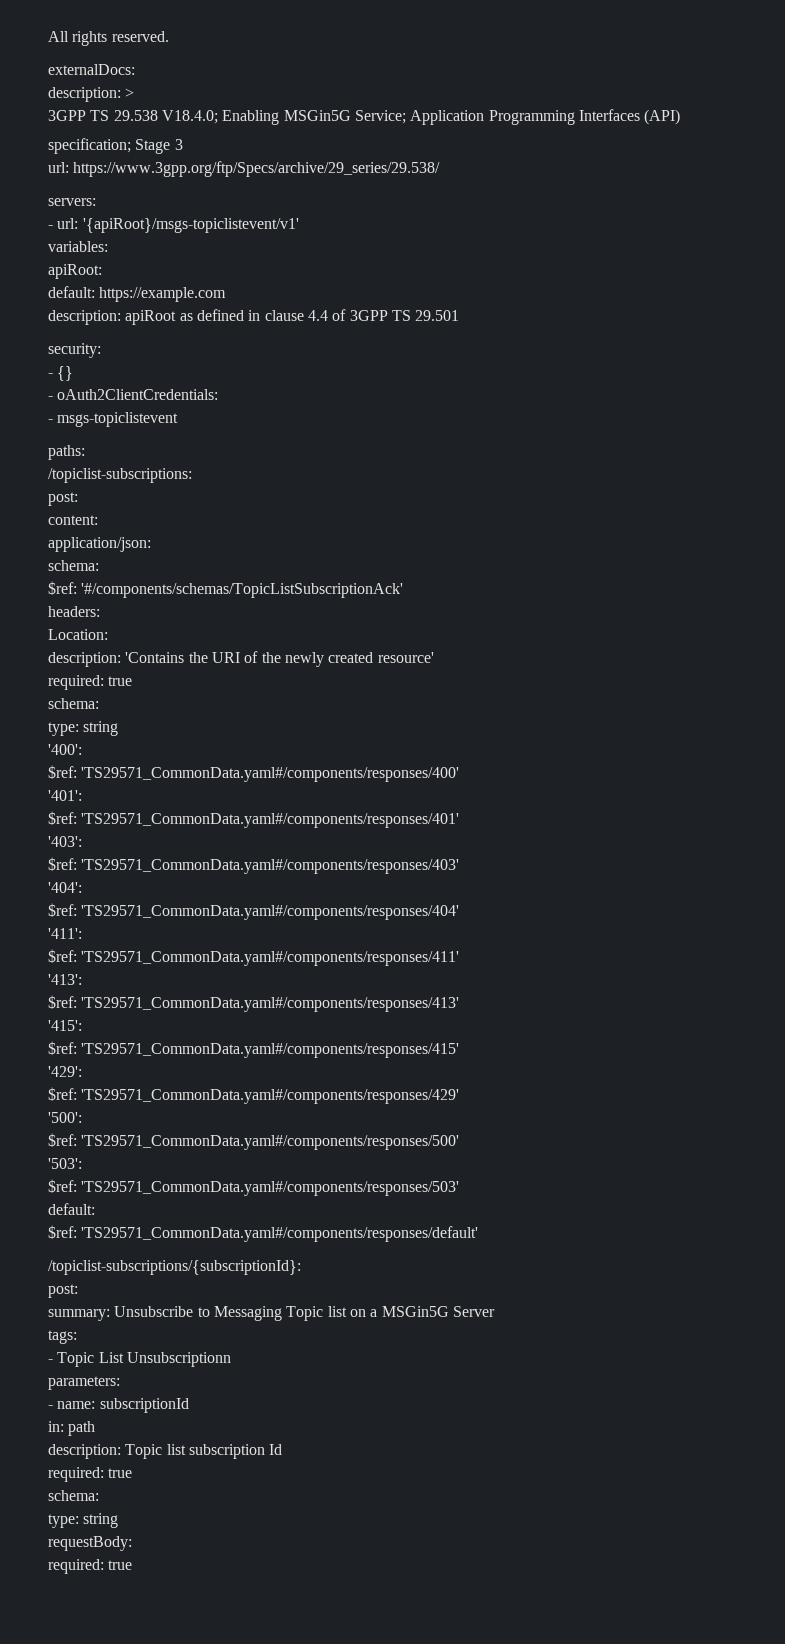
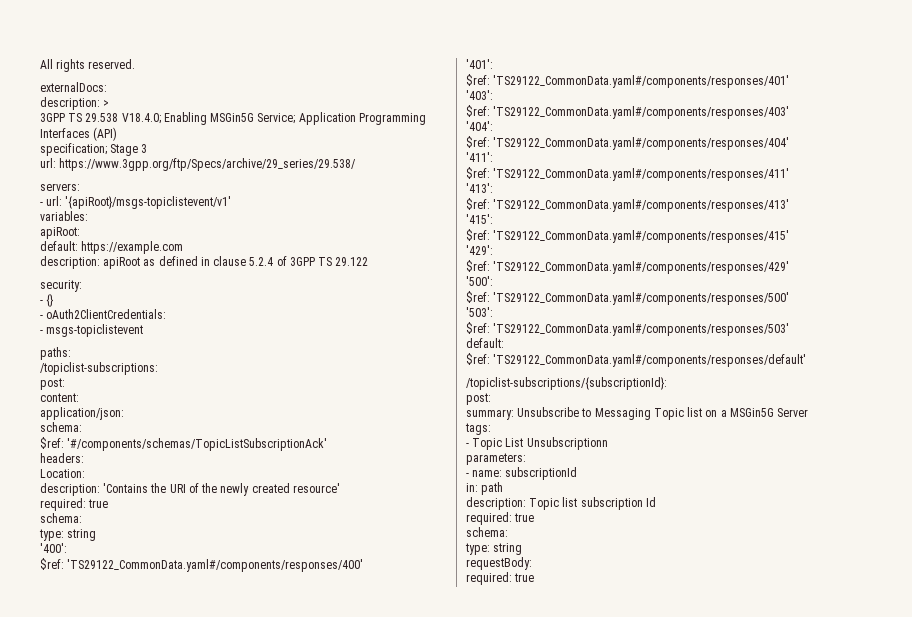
- description: apiRoot as defined in clause 4.4 of 3GPP TS 29.501
+ description: apiRoot as defined in clause 5.2.4 of 3GPP TS 29.122
- $ref: 'TS29571_CommonData.yaml#/components/responses/400'
+ $ref: 'TS29122_CommonData.yaml#/components/responses/400'
- $ref: 'TS29571_CommonData.yaml#/components/responses/401'
+ $ref: 'TS29122_CommonData.yaml#/components/responses/401'
- $ref: 'TS29571_CommonData.yaml#/components/responses/403'
+ $ref: 'TS29122_CommonData.yaml#/components/responses/403'
- $ref: 'TS29571_CommonData.yaml#/components/responses/404'
+ $ref: 'TS29122_CommonData.yaml#/components/responses/404'
- $ref: 'TS29571_CommonData.yaml#/components/responses/411'
+ $ref: 'TS29122_CommonData.yaml#/components/responses/411'
- $ref: 'TS29571_CommonData.yaml#/components/responses/413'
+ $ref: 'TS29122_CommonData.yaml#/components/responses/413'
- $ref: 'TS29571_CommonData.yaml#/components/responses/415'
+ $ref: 'TS29122_CommonData.yaml#/components/responses/415'
- $ref: 'TS29571_CommonData.yaml#/components/responses/429'
+ $ref: 'TS29122_CommonData.yaml#/components/responses/429'
- $ref: 'TS29571_CommonData.yaml#/components/responses/500'
+ $ref: 'TS29122_CommonData.yaml#/components/responses/500'
- $ref: 'TS29571_CommonData.yaml#/components/responses/503'
+ $ref: 'TS29122_CommonData.yaml#/components/responses/503'
- $ref: 'TS29571_CommonData.yaml#/components/responses/default'
+ $ref: 'TS29122_CommonData.yaml#/components/responses/default'

